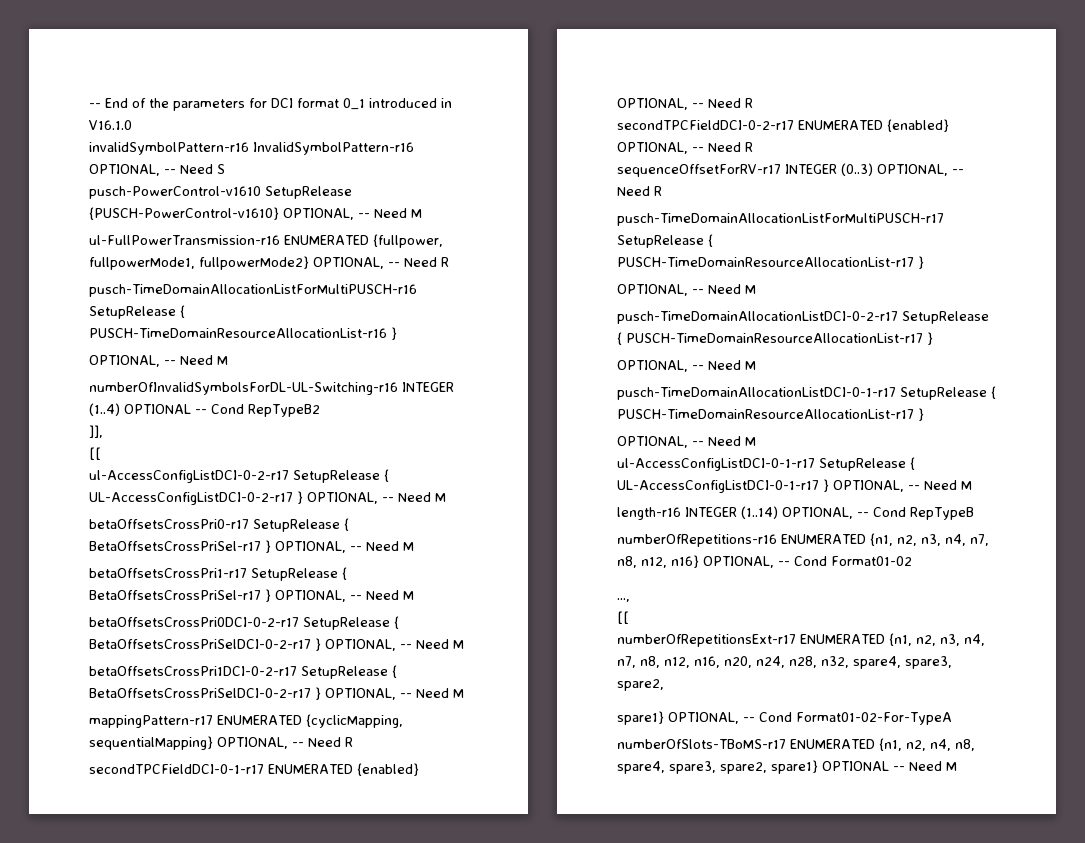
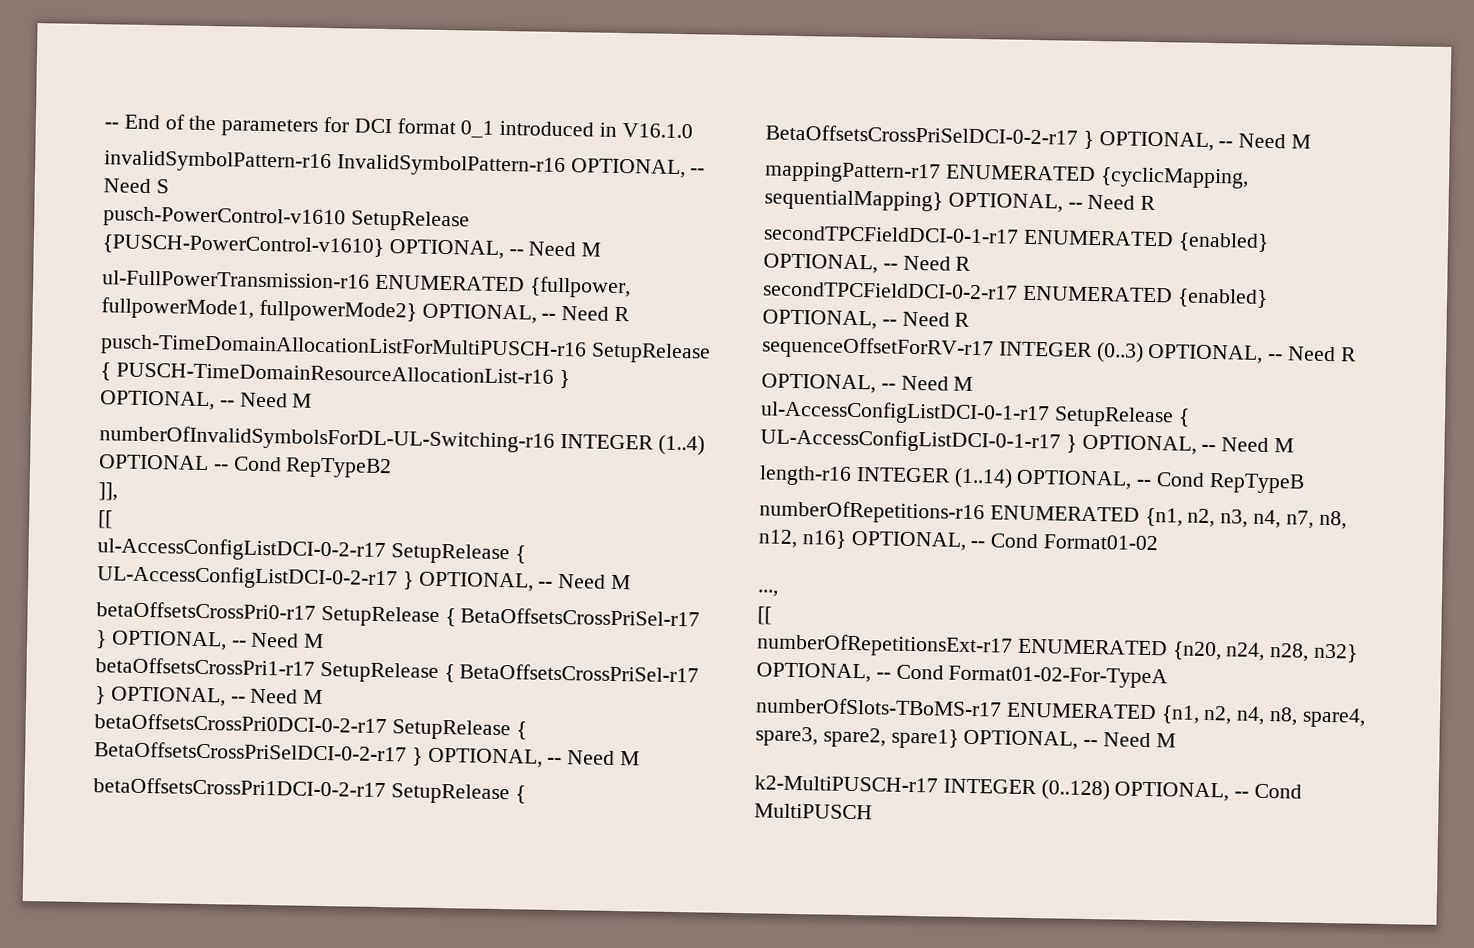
- pusch-TimeDomainAllocationListForMultiPUSCH-r17 SetupRelease { PUSCH-TimeDomainResourceAllocationList-r17 }
- OPTIONAL, -- Need M
- pusch-TimeDomainAllocationListDCI-0-2-r17 SetupRelease { PUSCH-TimeDomainResourceAllocationList-r17 }
- OPTIONAL, -- Need M
- pusch-TimeDomainAllocationListDCI-0-1-r17 SetupRelease { PUSCH-TimeDomainResourceAllocationList-r17 }
- numberOfRepetitionsExt-r17 ENUMERATED {n1, n2, n3, n4, n7, n8, n12, n16, n20, n24, n28, n32, spare4, spare3, spare2,
- spare1} OPTIONAL, -- Cond Format01-02-For-TypeA
+ numberOfRepetitionsExt-r17 ENUMERATED {n20, n24, n28, n32} OPTIONAL, -- Cond Format01-02-For-TypeA
- numberOfSlots-TBoMS-r17 ENUMERATED {n1, n2, n4, n8, spare4, spare3, spare2, spare1} OPTIONAL -- Need M
+ numberOfSlots-TBoMS-r17 ENUMERATED {n1, n2, n4, n8, spare4, spare3, spare2, spare1} OPTIONAL, -- Need M
+ k2-MultiPUSCH-r17 INTEGER (0..128) OPTIONAL, -- Cond MultiPUSCH

